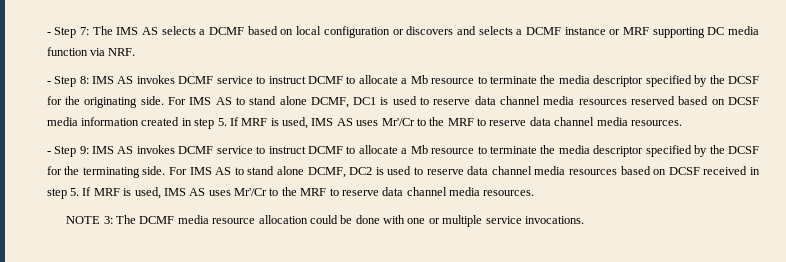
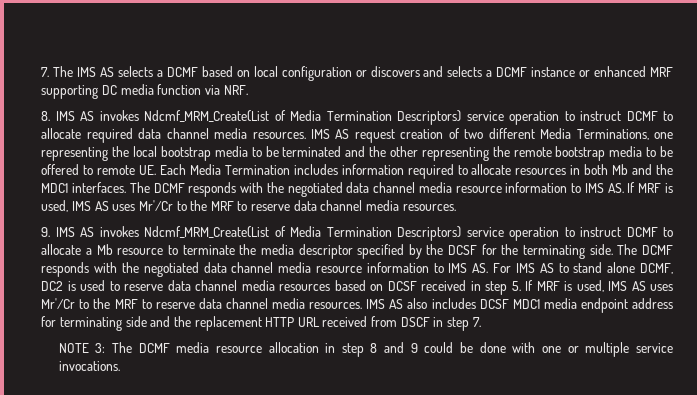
- - Step 7: The IMS AS selects a DCMF based on local configuration or discovers and selects a DCMF instance or MRF supporting DC media function via NRF.
+ 7. The IMS AS selects a DCMF based on local configuration or discovers and selects a DCMF instance or enhanced MRF supporting DC media function via NRF.
- - Step 8: IMS AS invokes DCMF service to instruct DCMF to allocate a Mb resource to terminate the media descriptor specified by the DCSF for the originating side. For IMS AS to stand alone DCMF, DC1 is used to reserve data channel media resources reserved based on DCSF media information created in step 5. If MRF is used, IMS AS uses Mr'/Cr to the MRF to reserve data channel media resources.
+ 8. IMS AS invokes Ndcmf_MRM_Create(List of Media Termination Descriptors) service operation to instruct DCMF to allocate required data channel media resources. IMS AS request creation of two different Media Terminations, one representing the local bootstrap media to be terminated and the other representing the remote bootstrap media to be offered to remote UE. Each Media Termination includes information required to allocate resources in both Mb and the MDC1 interfaces. The DCMF responds with the negotiated data channel media resource information to IMS AS. If MRF is used, IMS AS uses Mr'/Cr to the MRF to reserve data channel media resources.
- - Step 9: IMS AS invokes DCMF service to instruct DCMF to allocate a Mb resource to terminate the media descriptor specified by the DCSF for the terminating side.
+ 9. IMS AS invokes Ndcmf_MRM_Create(List of Media Termination Descriptors) service operation to instruct DCMF to allocate a Mb resource to terminate the media descriptor specified by the DCSF for the terminating side.
- For IMS AS to stand alone DCMF, DC2 is used to reserve data channel media resources based on DCSF received in step 5. If MRF is used, IMS AS uses Mr'/Cr to the MRF to reserve data channel media resources.
+ The DCMF responds with the negotiated data channel media resource information to IMS AS. For IMS AS to stand alone DCMF, DC2 is used to reserve data channel media resources based on DCSF received in step 5. If MRF is used, IMS AS uses Mr'/Cr to the MRF to reserve data channel media resources. IMS AS also includes DCSF MDC1 media endpoint address for terminating side and the replacement HTTP URL received from DSCF in step 7.
- NOTE 3: The DCMF media resource allocation could be done with one or multiple service invocations.
+ NOTE 3: The DCMF media resource allocation in step 8 and 9 could be done with one or multiple service invocations.

